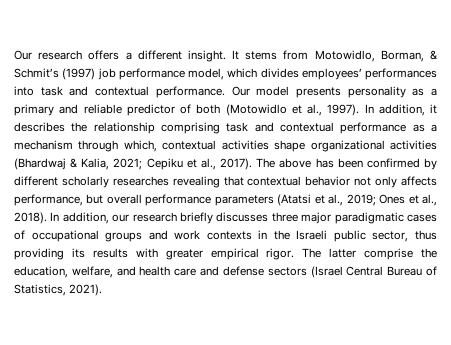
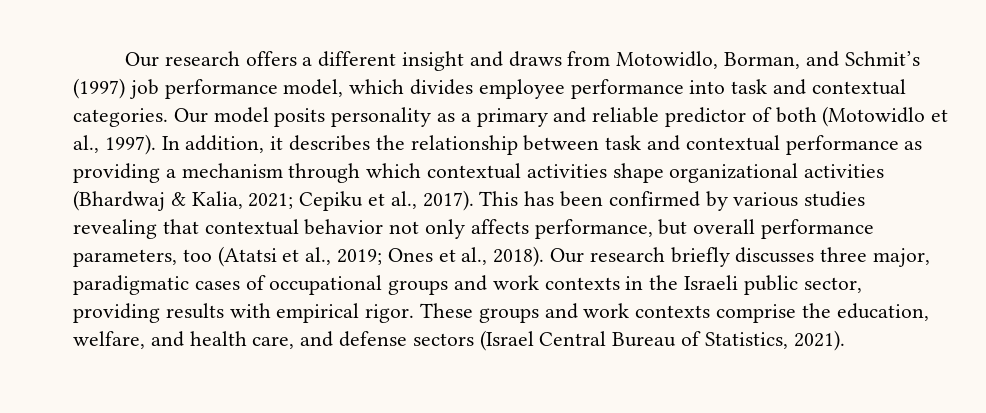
- Our research offers a different insight. It stems from Motowidlo, Borman, & Schmit’s (1997) job performance model, which divides employees’ performances into task and contextual performance.
+ Our research offers a different insight and draws from Motowidlo, Borman, and Schmit’s (1997) job performance model, which divides employee performance into task and contextual categories.
- Our model presents personality as a primary and reliable predictor of both (Motowidlo et al., 1997).
+ Our model posits personality as a primary and reliable predictor of both (Motowidlo et al., 1997).
- In addition, it describes the relationship comprising task and contextual performance as a mechanism through which, contextual activities shape organizational activities (Bhardwaj & Kalia, 2021; Cepiku et al., 2017).
+ In addition, it describes the relationship between task and contextual performance as providing a mechanism through which contextual activities shape organizational activities (Bhardwaj & Kalia, 2021; Cepiku et al., 2017).
- The above has been confirmed by different scholarly researches revealing that contextual behavior not only affects performance, but overall performance parameters (Atatsi et al., 2019; Ones et al., 2018).
+ This has been confirmed by various studies revealing that contextual behavior not only affects performance, but overall performance parameters, too (Atatsi et al., 2019; Ones et al., 2018).
- In addition, our research briefly discusses three major paradigmatic cases of occupational groups and work contexts in the Israeli public sector, thus providing its results with greater empirical rigor.
+ Our research briefly discusses three major, paradigmatic cases of occupational groups and work contexts in the Israeli public sector, providing results with empirical rigor.
- The latter comprise the education, welfare, and health care and defense sectors (Israel Central Bureau of Statistics, 2021).
+ These groups and work contexts comprise the education, welfare, and health care, and defense sectors (Israel Central Bureau of Statistics, 2021).

